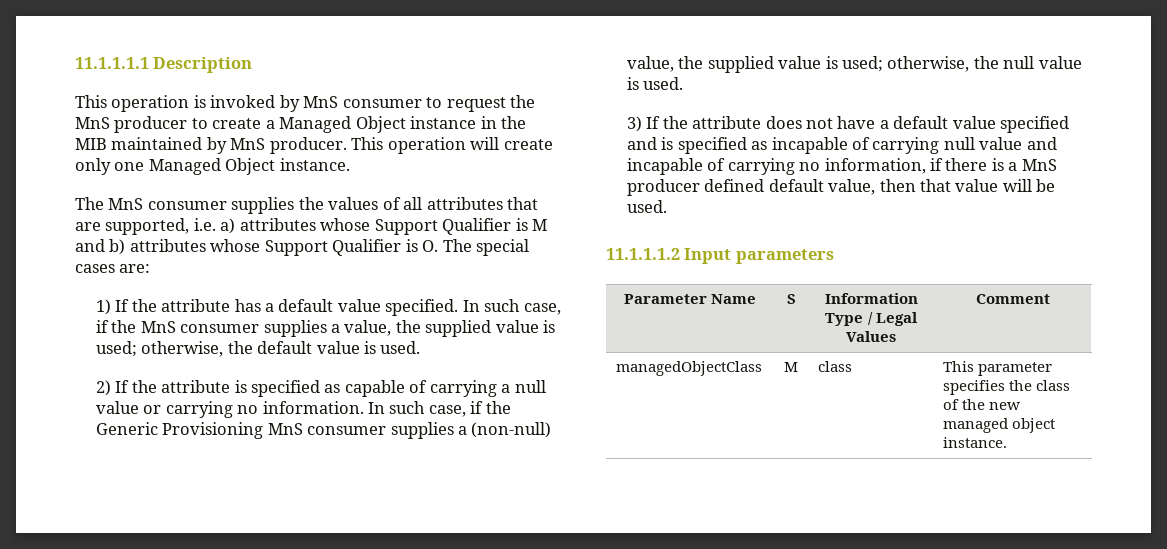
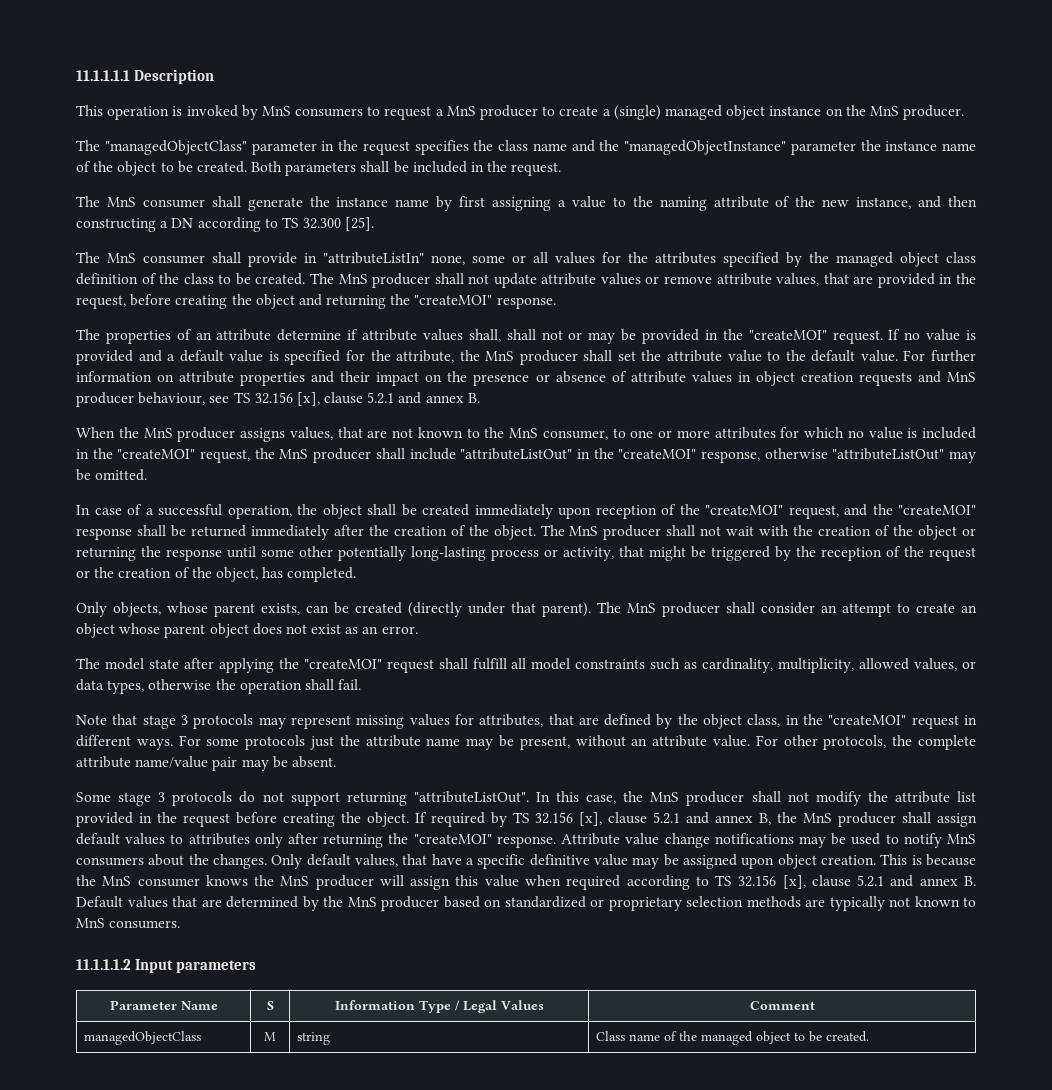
- This operation is invoked by MnS consumer to request the MnS producer to create a Managed Object instance in the MIB maintained by MnS producer. This operation will create only one Managed Object instance.
- The MnS consumer supplies the values of all attributes that are supported, i.e. a) attributes whose Support Qualifier is M and b) attributes whose Support Qualifier is O. The special cases are:
- 1) If the attribute has a default value specified. In such case, if the MnS consumer supplies a value, the supplied value is used; otherwise, the default value is used.
- 2) If the attribute is specified as capable of carrying a null value or carrying no information. In such case, if the Generic Provisioning MnS consumer supplies a (non-null) value, the supplied value is used; otherwise, the null value is used.
- 3) If the attribute does not have a default value specified and is specified as incapable of carrying null value and incapable of carrying no information, if there is a MnS producer defined default value, then that value will be used.
+ This operation is invoked by MnS consumers to request a MnS producer to create a (single) managed object instance on the MnS producer.
+ The "managedObjectClass" parameter in the request specifies the class name and the "managedObjectInstance" parameter the instance name of the object to be created. Both parameters shall be included in the request.
+ The MnS consumer shall generate the instance name by first assigning a value to the naming attribute of the new instance, and then constructing a DN according to TS 32.300 [25].
+ The MnS consumer shall provide in "attributeListIn" none, some or all values for the attributes specified by the managed object class definition of the class to be created. The MnS producer shall not update attribute values or remove attribute values, that are provided in the request, before creating the object and returning the "createMOI" response.
+ The properties of an attribute determine if attribute values shall, shall not or may be provided in the "createMOI" request. If no value is provided and a default value is specified for the attribute, the MnS producer shall set the attribute value to the default value. For further information on attribute properties and their impact on the presence or absence of attribute values in object creation requests and MnS producer behaviour, see TS 32.156 [x], clause 5.2.1 and annex B.
+ When the MnS producer assigns values, that are not known to the MnS consumer, to one or more attributes for which no value is included in the "createMOI" request, the MnS producer shall include "attributeListOut" in the "createMOI" response, otherwise "attributeListOut" may be omitted.
+ In case of a successful operation, the object shall be created immediately upon reception of the "createMOI" request, and the "createMOI" response shall be returned immediately after the creation of the object. The MnS producer shall not wait with the creation of the object or returning the response until some other potentially long-lasting process or activity, that might be triggered by the reception of the request or the creation of the object, has completed.
+ Only objects, whose parent exists, can be created (directly under that parent). The MnS producer shall consider an attempt to create an object whose parent object does not exist as an error.
+ The model state after applying the "createMOI" request shall fulfill all model constraints such as cardinality, multiplicity, allowed values, or data types, otherwise the operation shall fail.
+ Note that stage 3 protocols may represent missing values for attributes, that are defined by the object class, in the "createMOI" request in different ways. For some protocols just the attribute name may be present, without an attribute value. For other protocols, the complete attribute name/value pair may be absent.
+ Some stage 3 protocols do not support returning "attributeListOut". In this case, the MnS producer shall not modify the attribute list provided in the request before creating the object. If required by TS 32.156 [x], clause 5.2.1 and annex B, the MnS producer shall assign default values to attributes only after returning the "createMOI" response. Attribute value change notifications may be used to notify MnS consumers about the changes. Only default values, that have a specific definitive value may be assigned upon object creation. This is because the MnS consumer knows the MnS producer will assign this value when required according to TS 32.156 [x], clause 5.2.1 and annex B. Default values that are determined by the MnS producer based on standardized or proprietary selection methods are typically not known to MnS consumers.
- managedObjectClass | M | class | This parameter specifies the class of the new managed object instance.
+ managedObjectClass | M | string | Class name of the managed object to be created.

